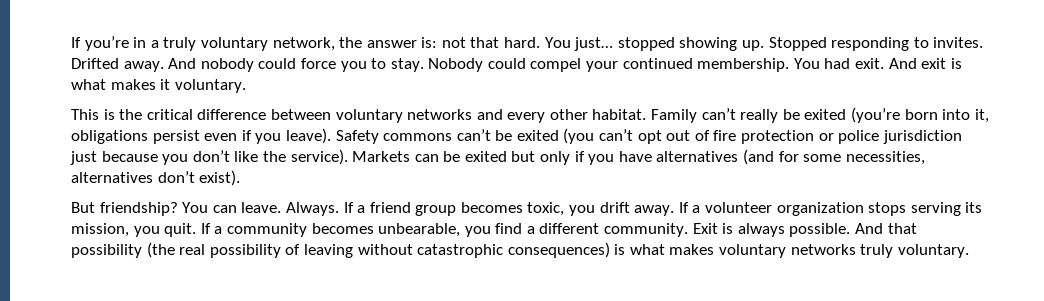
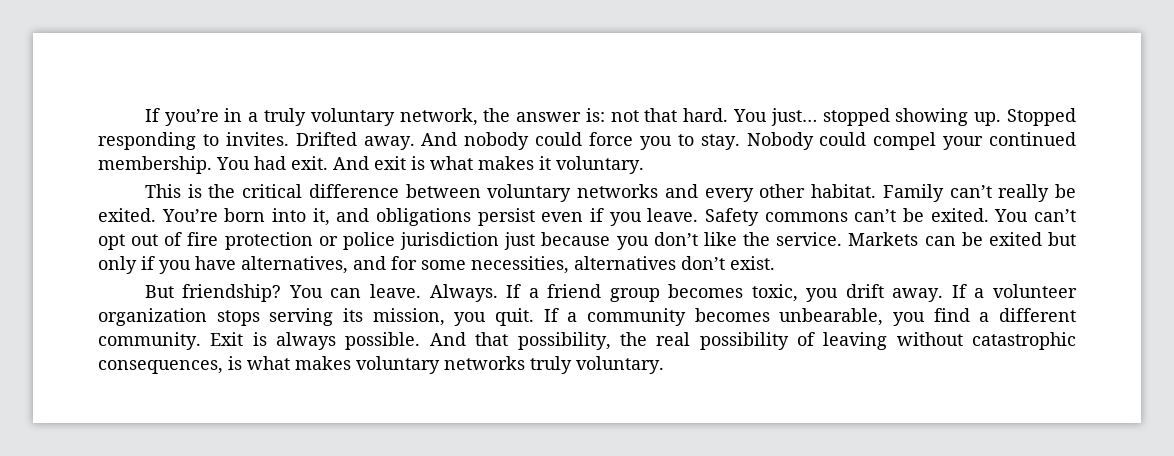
- Family can’t really be exited (you’re born into it, obligations persist even if you leave).
+ Family can’t really be exited. You’re born into it, and obligations persist even if you leave.
- Safety commons can’t be exited (you can’t opt out of fire protection or police jurisdiction just because you don’t like the service).
+ Safety commons can’t be exited. You can’t opt out of fire protection or police jurisdiction just because you don’t like the service.
- Markets can be exited but only if you have alternatives (and for some necessities, alternatives don’t exist).
+ Markets can be exited but only if you have alternatives, and for some necessities, alternatives don’t exist.
- And that possibility (the real possibility of leaving without catastrophic consequences) is what makes voluntary networks truly voluntary.
+ And that possibility, the real possibility of leaving without catastrophic consequences, is what makes voluntary networks truly voluntary.

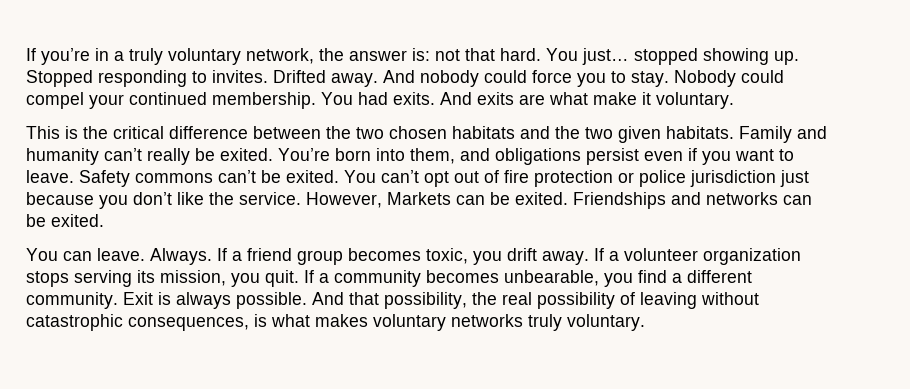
- You had exit. And exit is what makes it voluntary.
+ You had exits. And exits are what make it voluntary.
- This is the critical difference between voluntary networks and every other habitat. Family can’t really be exited.
+ This is the critical difference between the two chosen habitats and the two given habitats. Family and humanity can’t really be exited.
- You’re born into it, and obligations persist even if you leave.
+ You’re born into them, and obligations persist even if you want to leave.
- Markets can be exited but only if you have alternatives, and for some necessities, alternatives don’t exist.
- But friendship? You can leave.
+ However, Markets can be exited. Friendships and networks can be exited.
+ You can leave.

